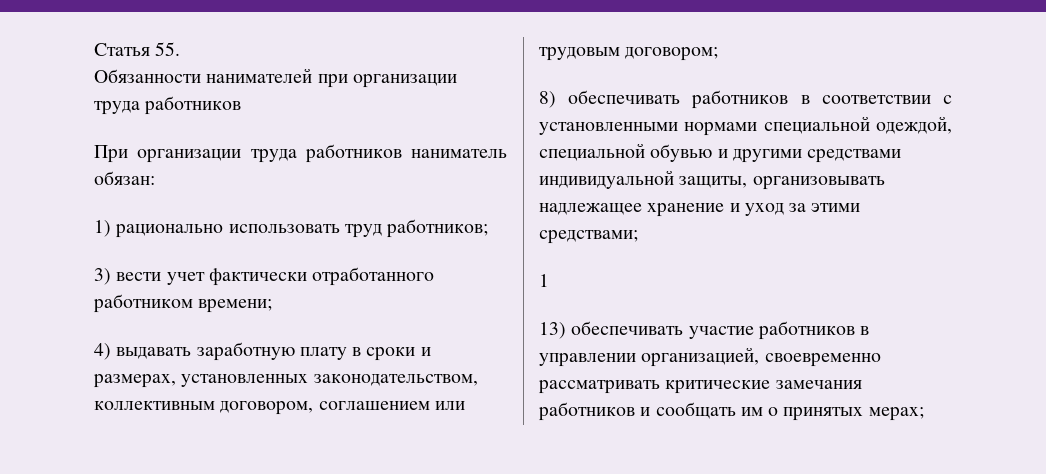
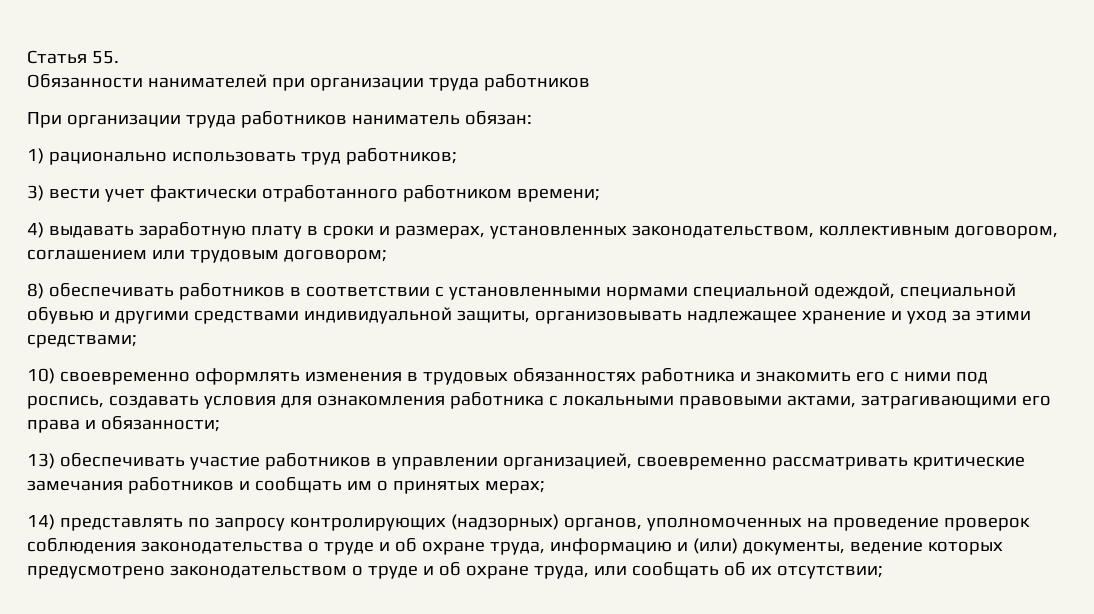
- 1
+ 10) своевременно оформлять изменения в трудовых обязанностях работника и знакомить его с ними под роспись, создавать условия для ознакомления работника с локальными правовыми актами, затрагивающими его права и обязанности;
+ 14) представлять по запросу контролирующих (надзорных) органов, уполномоченных на проведение проверок соблюдения законодательства о труде и об охране труда, информацию и (или) документы, ведение которых предусмотрено законодательством о труде и об охране труда, или сообщать об их отсутствии;

